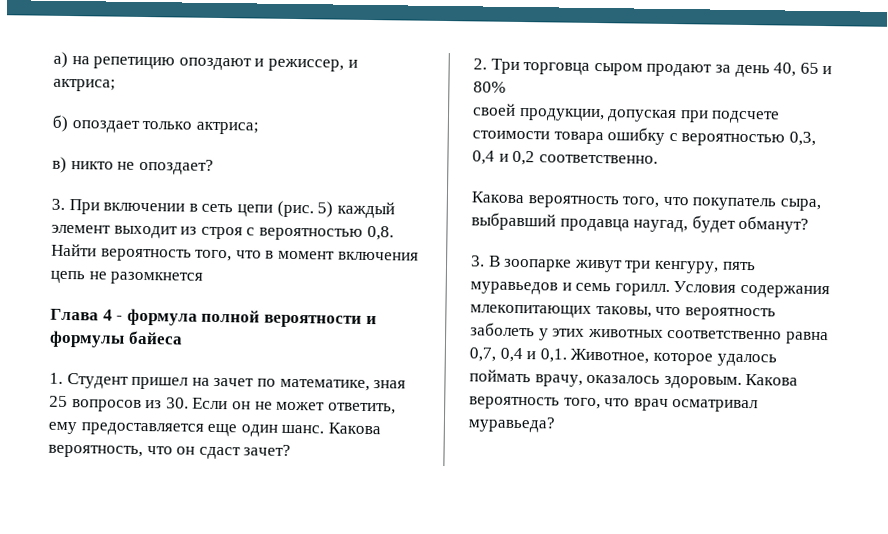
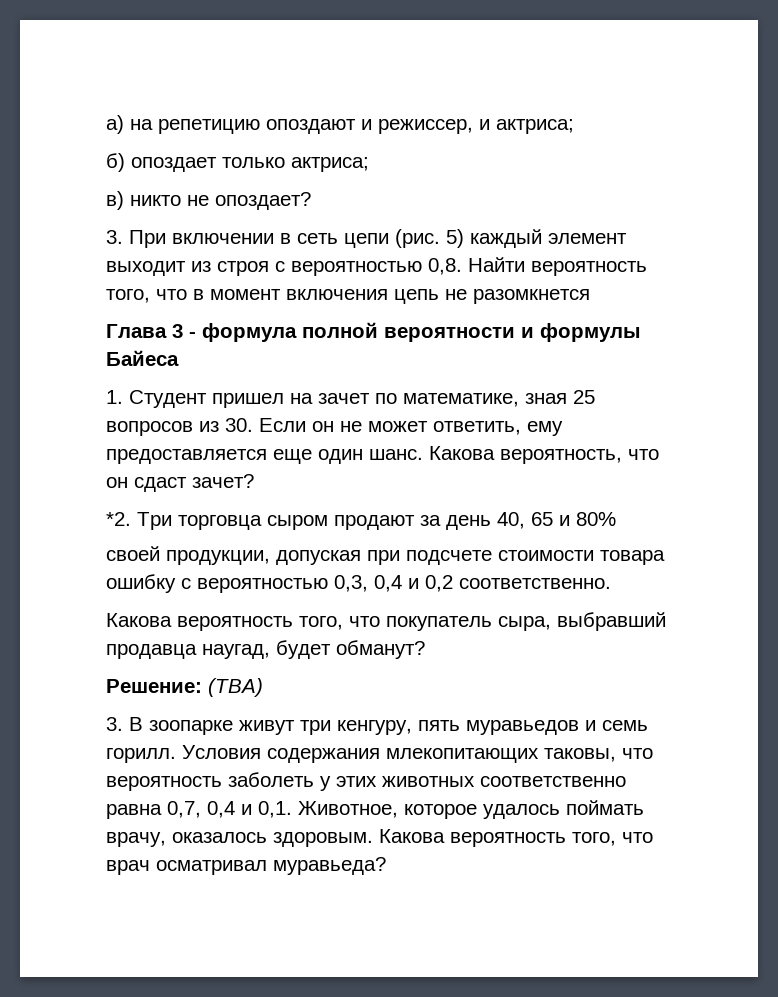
- Глава 4 - формула полной вероятности и формулы байеса
+ Глава 3 - формула полной вероятности и формулы Байеса
- 2. Три торговца сыром продают за день 40, 65 и 80%
+ *2. Три торговца сыром продают за день 40, 65 и 80%
+ Решение: (TBA)

